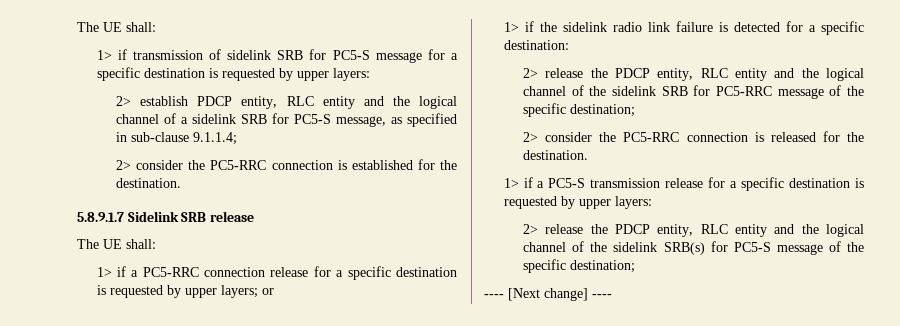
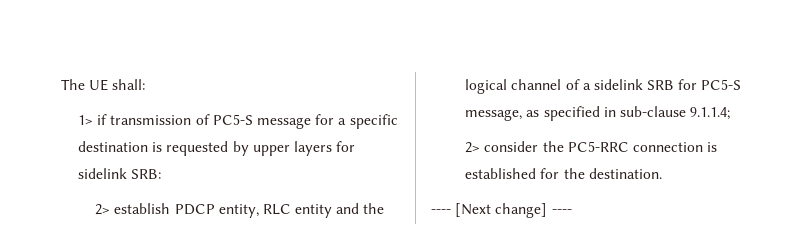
- 1> if transmission of sidelink SRB for PC5-S message for a specific destination is requested by upper layers:
+ 1> if transmission of PC5-S message for a specific destination is requested by upper layers for sidelink SRB:
- 5.8.9.1.7 Sidelink SRB release
- The UE shall:
- 1> if a PC5-RRC connection release for a specific destination is requested by upper layers; or
- 1> if the sidelink radio link failure is detected for a specific destination:
- 2> release the PDCP entity, RLC entity and the logical channel of the sidelink SRB for PC5-RRC message of the specific destination;
- 2> consider the PC5-RRC connection is released for the destination.
- 1> if a PC5-S transmission release for a specific destination is requested by upper layers:
- 2> release the PDCP entity, RLC entity and the logical channel of the sidelink SRB(s) for PC5-S message of the specific destination;

